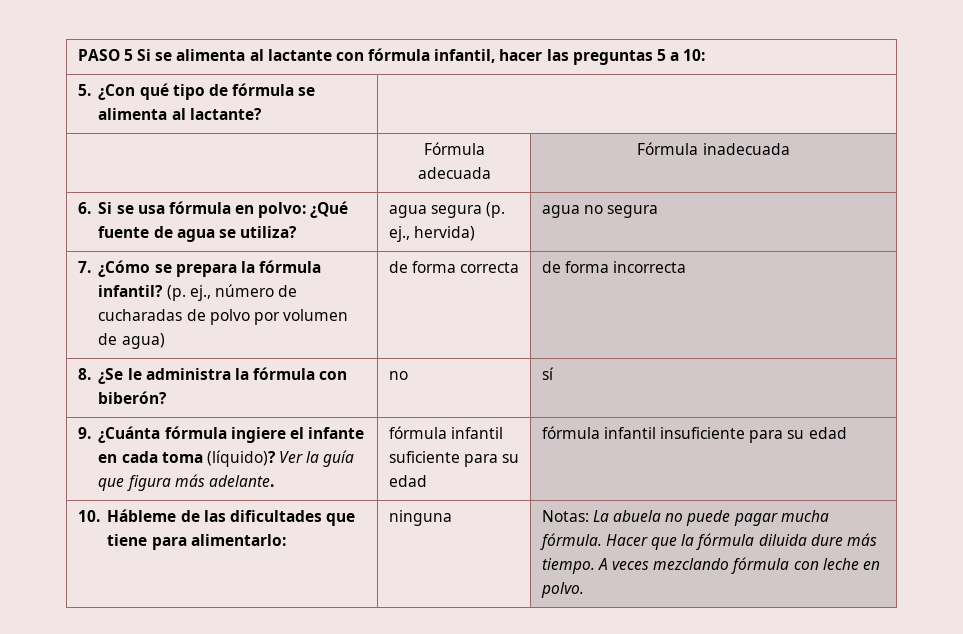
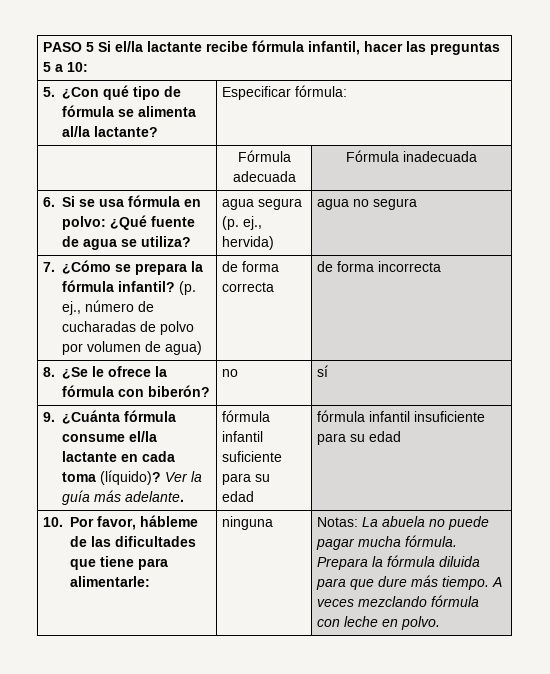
- PASO 5 Si se alimenta al lactante con fórmula infantil, hacer las preguntas 5 a 10:
+ PASO 5 Si el/la lactante recibe fórmula infantil, hacer las preguntas 5 a 10:
- 5. ¿Con qué tipo de fórmula se alimenta al lactante? |
+ 5. ¿Con qué tipo de fórmula se alimenta al/la lactante? | Especificar fórmula:
- 8. ¿Se le administra la fórmula con biberón? | no | sí
+ 8. ¿Se le ofrece la fórmula con biberón? | no | sí
- 9. ¿Cuánta fórmula ingiere el infante en cada toma (líquido)? Ver la guía que figura más adelante. | fórmula infantil suficiente para su edad | fórmula infantil insuficiente para su edad
+ 9. ¿Cuánta fórmula consume el/la lactante en cada toma (líquido)? Ver la guía más adelante. | fórmula infantil suficiente para su edad | fórmula infantil insuficiente para su edad
- 10. Hábleme de las dificultades que tiene para alimentarlo: | ninguna | Notas: La abuela no puede pagar mucha fórmula. Hacer que la fórmula diluida dure más tiempo. A veces mezclando fórmula con leche en polvo.
+ 10. Por favor, hábleme de las dificultades que tiene para alimentarle: | ninguna | Notas: La abuela no puede pagar mucha fórmula. Prepara la fórmula diluida para que dure más tiempo. A veces mezclando fórmula con leche en polvo.

